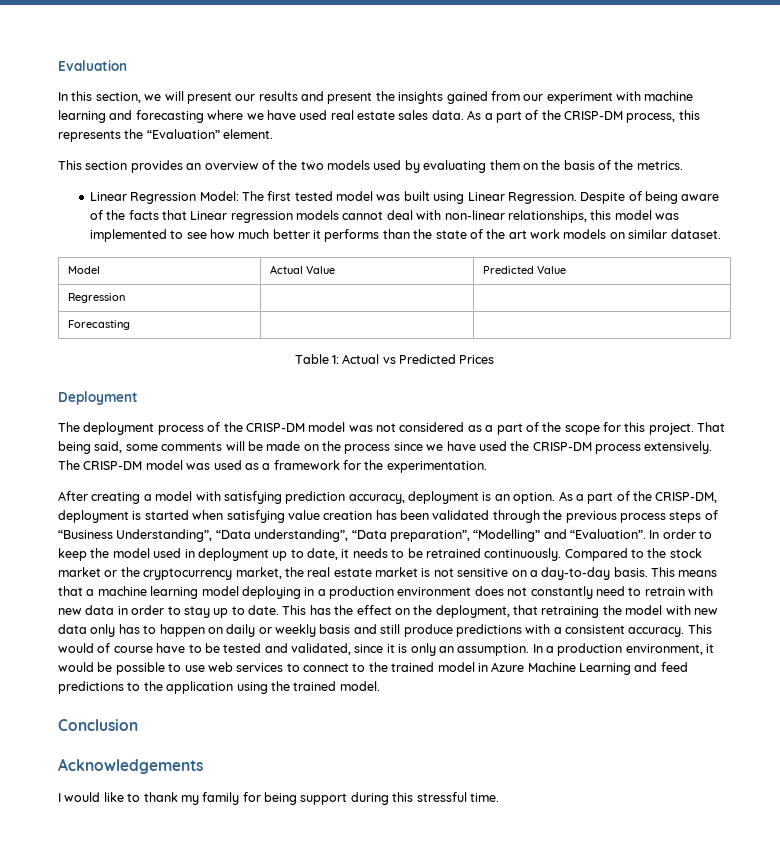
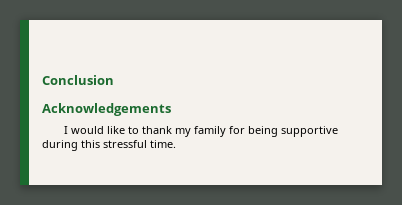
- Evaluation
- In this section, we will present our results and present the insights gained from our experiment with machine learning and forecasting where we have used real estate sales data. As a part of the CRISP-DM process, this represents the “Evaluation” element.
- This section provides an overview of the two models used by evaluating them on the basis of the metrics.
- Linear Regression Model: The first tested model was built using Linear Regression. Despite of being aware of the facts that Linear regression models cannot deal with non-linear relationships, this model was implemented to see how much better it performs than the state of the art work models on similar dataset.
- Model | Actual Value | Predicted Value
- Regression | |
- Forecasting | |
- Table 1: Actual vs Predicted Prices
- Deployment
- The deployment process of the CRISP-DM model was not considered as a part of the scope for this project. That being said, some comments will be made on the process since we have used the CRISP-DM process extensively. The CRISP-DM model was used as a framework for the experimentation.
- After creating a model with satisfying prediction accuracy, deployment is an option. As a part of the CRISP-DM, deployment is started when satisfying value creation has been validated through the previous process steps of “Business Understanding”, “Data understanding”, “Data preparation”, “Modelling” and “Evaluation”. In order to keep the model used in deployment up to date, it needs to be retrained continuously. Compared to the stock market or the cryptocurrency market, the real estate market is not sensitive on a day-to-day basis. This means that a machine learning model deploying in a production environment does not constantly need to retrain with new data in order to stay up to date. This has the effect on the deployment, that retraining the model with new data only has to happen on daily or weekly basis and still produce predictions with a consistent accuracy. This would of course have to be tested and validated, since it is only an assumption. In a production environment, it would be possible to use web services to connect to the trained model in Azure Machine Learning and feed predictions to the application using the trained model.
- I would like to thank my family for being support during this stressful time.
+ I would like to thank my family for being supportive during this stressful time.

